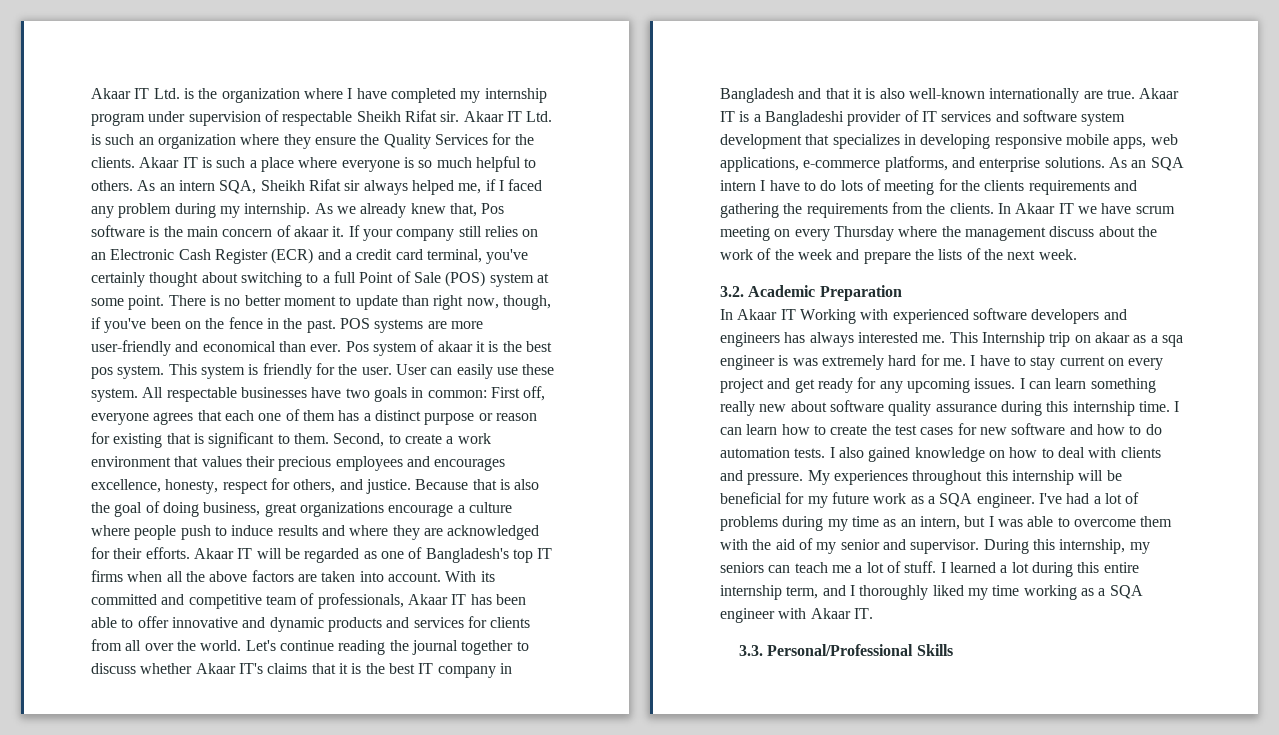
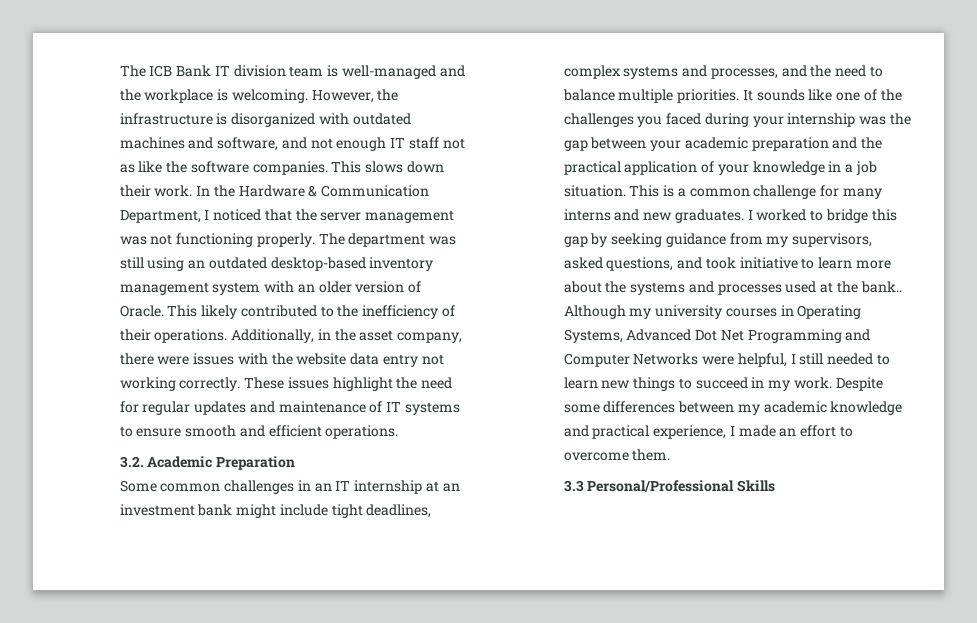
- Akaar IT Ltd. is the organization where I have completed my internship program under supervision of respectable Sheikh Rifat sir. Akaar IT Ltd. is such an organization where they ensure the Quality Services for the clients. Akaar IT is such a place where everyone is so much helpful to others. As an intern SQA, Sheikh Rifat sir always helped me, if I faced any problem during my internship. As we already knew that, Pos software is the main concern of akaar it. If your company still relies on an Electronic Cash Register (ECR) and a credit card terminal, you've certainly thought about switching to a full Point of Sale (POS) system at some point. There is no better moment to update than right now, though, if you've been on the fence in the past. POS systems are more user-friendly and economical than ever. Pos system of akaar it is the best pos system. This system is friendly for the user. User can easily use these system. All respectable businesses have two goals in common: First off, everyone agrees that each one of them has a distinct purpose or reason for existing that is significant to them. Second, to create a work environment that values their precious employees and encourages excellence, honesty, respect for others, and justice. Because that is also the goal of doing business, great organizations encourage a culture where people push to induce results and where they are acknowledged for their efforts. Akaar IT will be regarded as one of Bangladesh's top IT firms when all the above factors are taken into account. With its committed and competitive team of professionals, Akaar IT has been able to offer innovative and dynamic products and services for clients from all over the world. Let's continue reading the journal together to discuss whether Akaar IT's claims that it is the best IT company in Bangladesh and that it is also well-known internationally are true. Akaar IT is a Bangladeshi provider of IT services and software system development that specializes in developing responsive mobile apps, web applications, e-commerce platforms, and enterprise solutions. As an SQA intern I have to do lots of meeting for the clients requirements and gathering the requirements from the clients. In Akaar IT we have scrum meeting on every Thursday where the management discuss about the work of the week and prepare the lists of the next week.
+ The ICB Bank IT division team is well-managed and the workplace is welcoming. However, the infrastructure is disorganized with outdated machines and software, and not enough IT staff not as like the software companies. This slows down their work. In the Hardware & Communication Department, I noticed that the server management was not functioning properly. The department was still using an outdated desktop-based inventory management system with an older version of Oracle. This likely contributed to the inefficiency of their operations. Additionally, in the asset company, there were issues with the website data entry not working correctly. These issues highlight the need for regular updates and maintenance of IT systems to ensure smooth and efficient operations.
  3.2. Academic Preparation
- In Akaar IT Working with experienced software developers and engineers has always interested me. This Internship trip on akaar as a sqa engineer is was extremely hard for me. I have to stay current on every project and get ready for any upcoming issues. I can learn something really new about software quality assurance during this internship time. I can learn how to create the test cases for new software and how to do automation tests. I also gained knowledge on how to deal with clients and pressure. My experiences throughout this internship will be beneficial for my future work as a SQA engineer. I've had a lot of problems during my time as an intern, but I was able to overcome them with the aid of my senior and supervisor. During this internship, my seniors can teach me a lot of stuff. I learned a lot during this entire internship term, and I thoroughly liked my time working as a SQA engineer with Akaar IT.
- 3.3. Personal/Professional Skills
+ Some common challenges in an IT internship at an investment bank might include tight deadlines, complex systems and processes, and the need to balance multiple priorities. It sounds like one of the challenges you faced during your internship was the gap between your academic preparation and the practical application of your knowledge in a job situation. This is a common challenge for many interns and new graduates. I worked to bridge this gap by seeking guidance from my supervisors, asked questions, and took initiative to learn more about the systems and processes used at the bank.. Although my university courses in Operating Systems, Advanced Dot Net Programming and Computer Networks were helpful, I still needed to learn new things to succeed in my work. Despite some differences between my academic knowledge and practical experience, I made an effort to overcome them.
+ 3.3 Personal/Professional Skills

